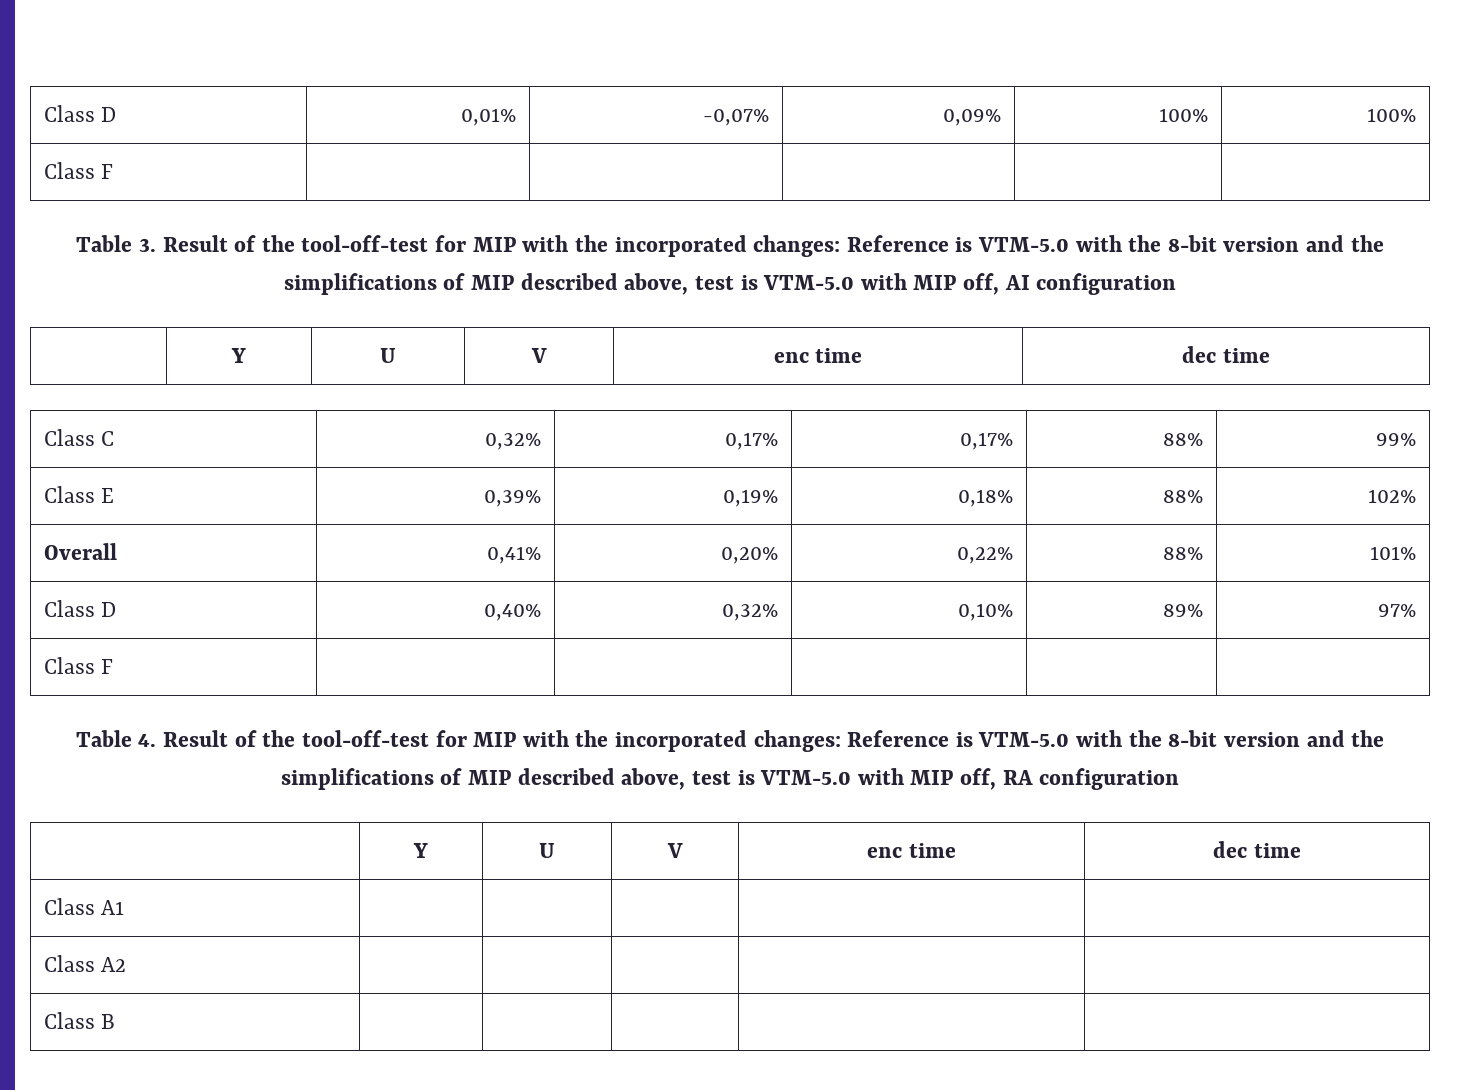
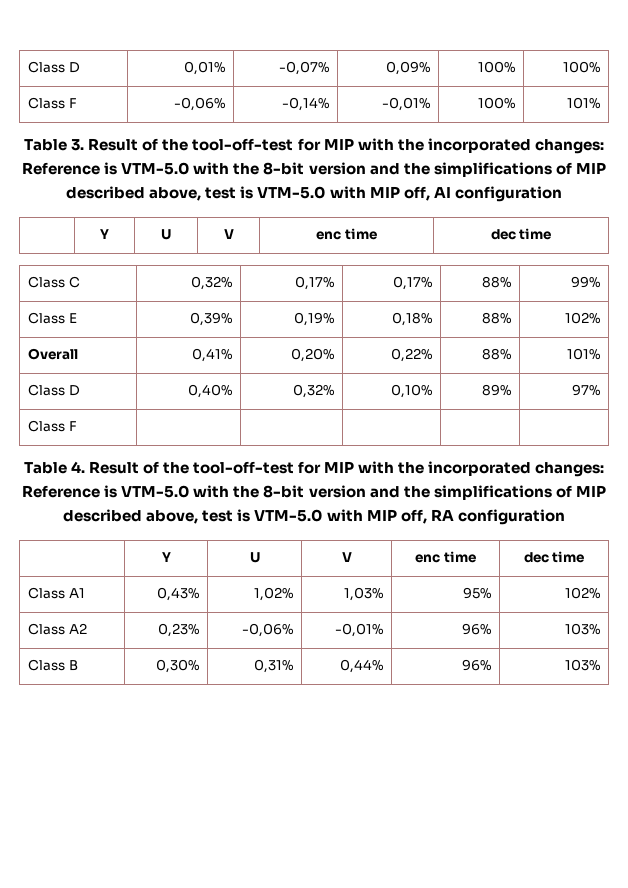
  Class D | 0,01% | -0,07% | 0,09% | 100% | 100%
- Class F | | | | |
+ Class F | -0,06% | -0,14% | -0,01% | 100% | 101%
- Class A1 | | | | |
- Class A2 | | | | |
- Class B | | | | |
+ Class A1 | 0,43% | 1,02% | 1,03% | 95% | 102%
+ Class A2 | 0,23% | -0,06% | -0,01% | 96% | 103%
+ Class B | 0,30% | 0,31% | 0,44% | 96% | 103%

